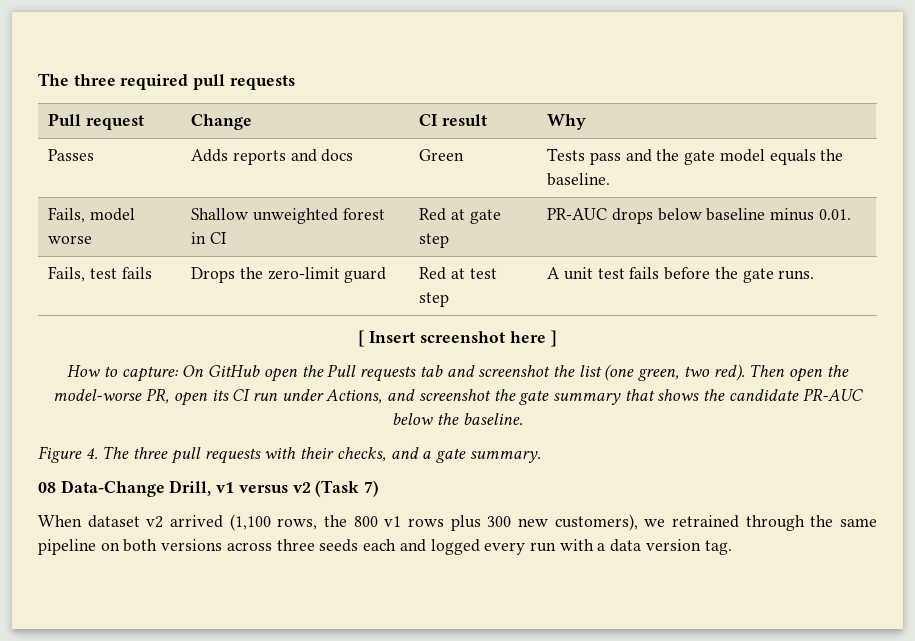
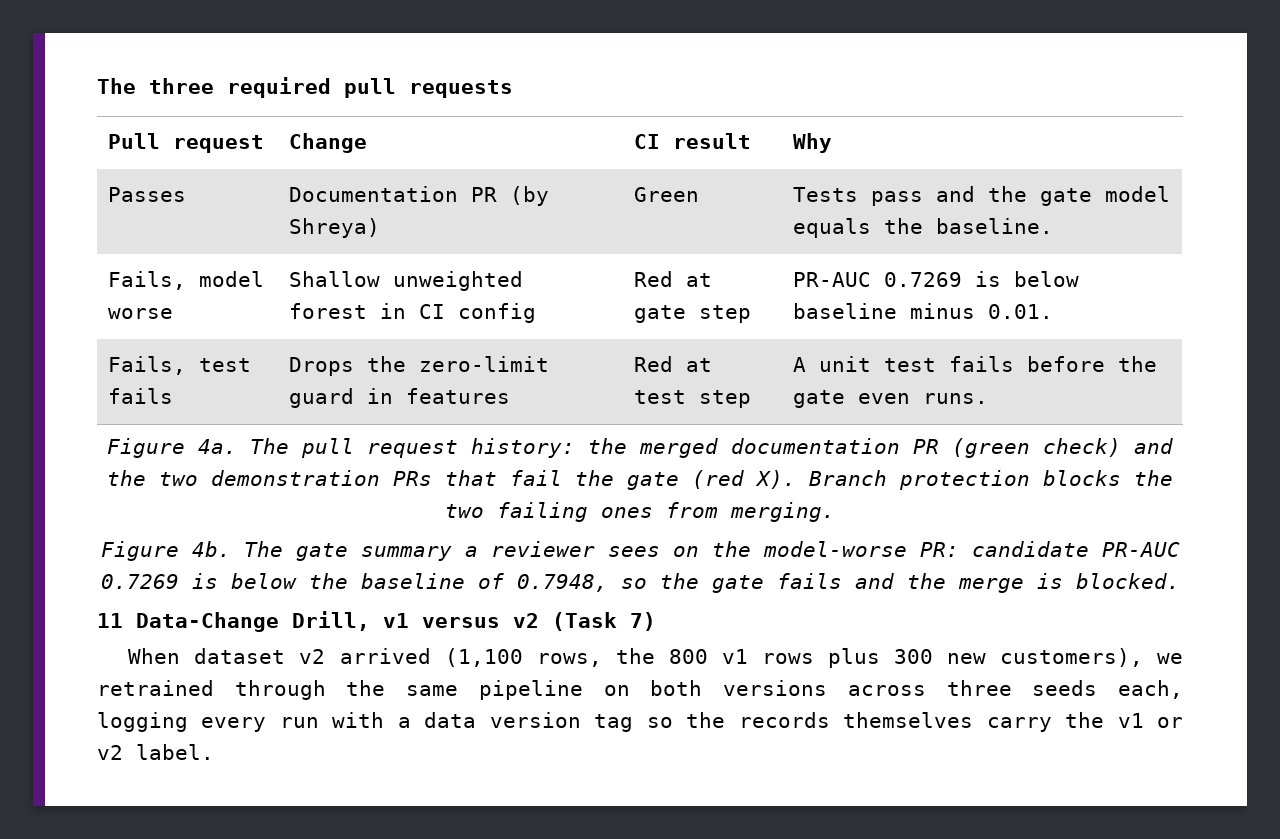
- Passes | Adds reports and docs | Green | Tests pass and the gate model equals the baseline.
+ Passes | Documentation PR (by Shreya) | Green | Tests pass and the gate model equals the baseline.
- Fails, model worse | Shallow unweighted forest in CI | Red at gate step | PR-AUC drops below baseline minus 0.01.
+ Fails, model worse | Shallow unweighted forest in CI config | Red at gate step | PR-AUC 0.7269 is below baseline minus 0.01.
- Fails, test fails | Drops the zero-limit guard | Red at test step | A unit test fails before the gate runs.
+ Fails, test fails | Drops the zero-limit guard in features | Red at test step | A unit test fails before the gate even runs.
- [ Insert screenshot here ]
- How to capture: On GitHub open the Pull requests tab and screenshot the list (one green, two red). Then open the model-worse PR, open its CI run under Actions, and screenshot the gate summary that shows the candidate PR-AUC below the baseline.
- Figure 4. The three pull requests with their checks, and a gate summary.
- 08 Data-Change Drill, v1 versus v2 (Task 7)
+ Figure 4a. The pull request history: the merged documentation PR (green check) and the two demonstration PRs that fail the gate (red X). Branch protection blocks the two failing ones from merging.
+ Figure 4b. The gate summary a reviewer sees on the model-worse PR: candidate PR-AUC 0.7269 is below the baseline of 0.7948, so the gate fails and the merge is blocked.
+ 11 Data-Change Drill, v1 versus v2 (Task 7)
- When dataset v2 arrived (1,100 rows, the 800 v1 rows plus 300 new customers), we retrained through the same pipeline on both versions across three seeds each and logged every run with a data version tag.
+ When dataset v2 arrived (1,100 rows, the 800 v1 rows plus 300 new customers), we retrained through the same pipeline on both versions across three seeds each, logging every run with a data version tag so the records themselves carry the v1 or v2 label.

